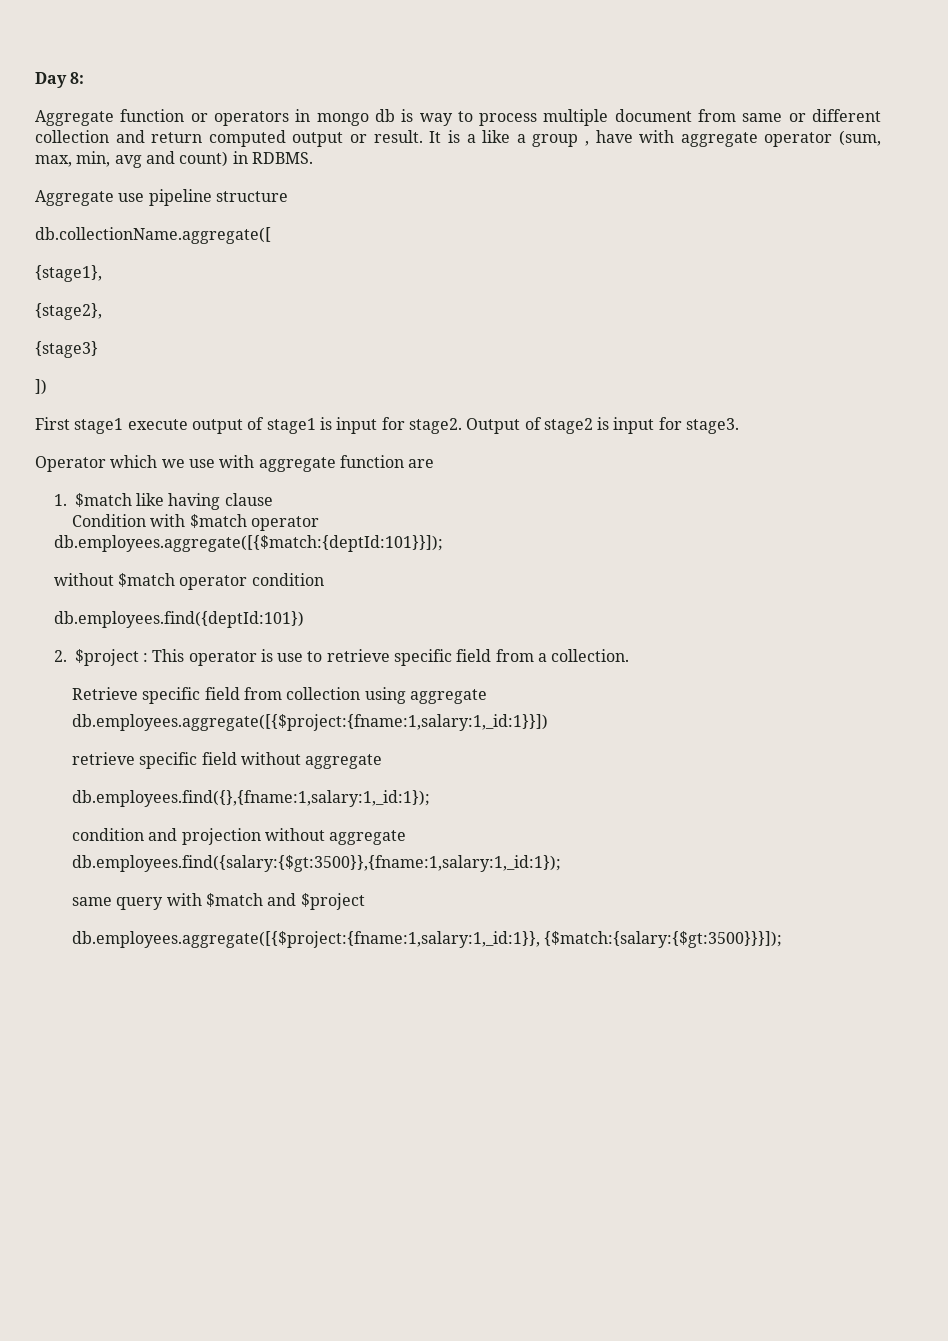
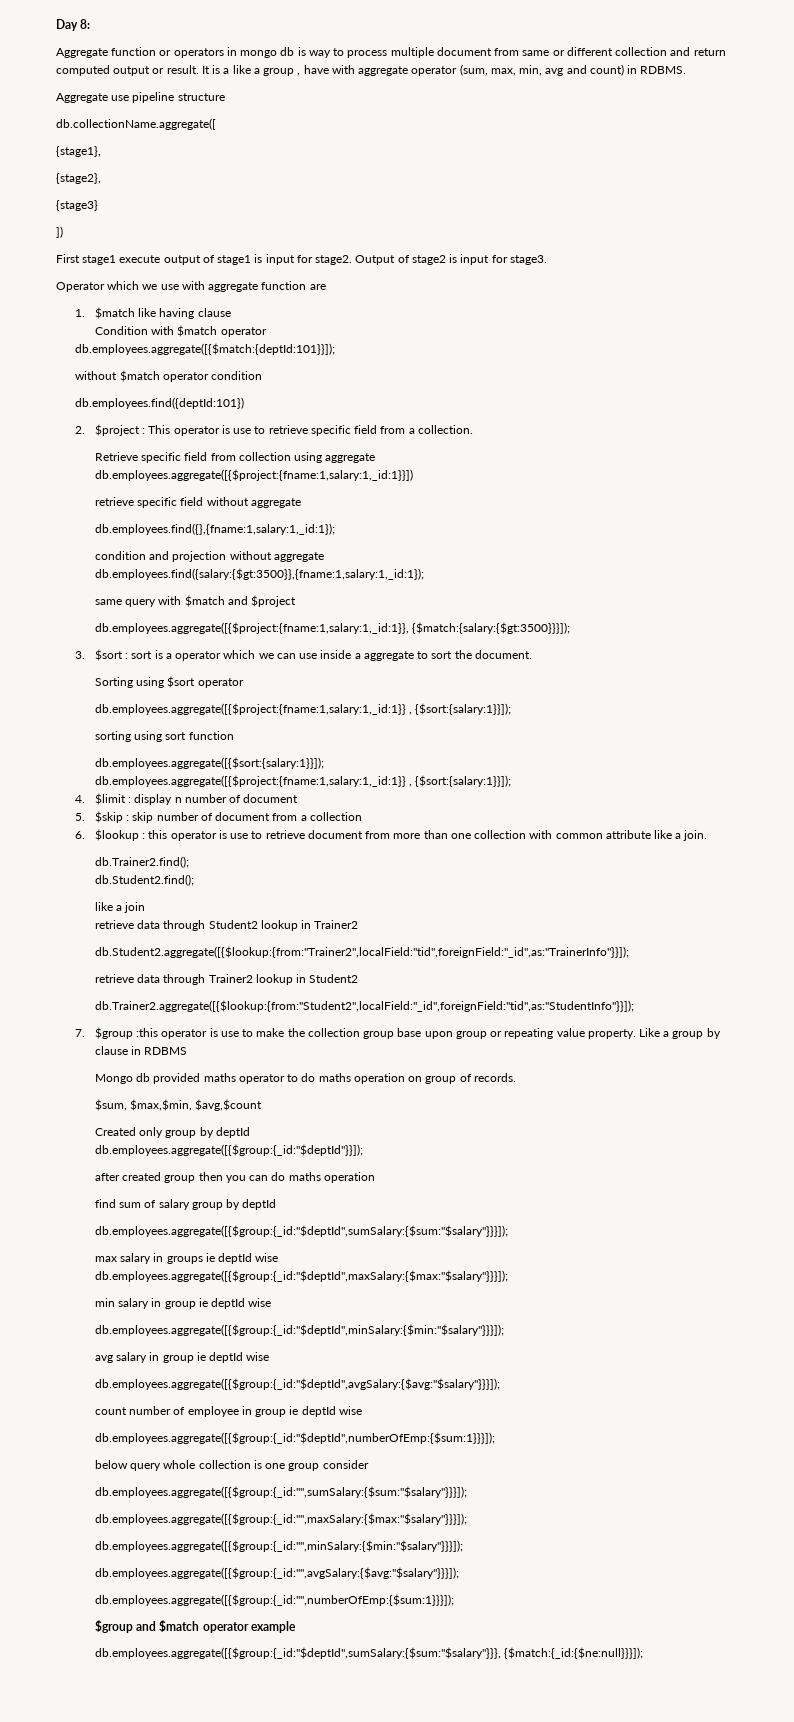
+ 3. $sort : sort is a operator which we can use inside a aggregate to sort the document.
+ Sorting using $sort operator
+ db.employees.aggregate([{$project:{fname:1,salary:1,_id:1}} , {$sort:{salary:1}}]);
+ sorting using sort function
+ db.employees.aggregate([{$sort:{salary:1}}]);
+ db.employees.aggregate([{$project:{fname:1,salary:1,_id:1}} , {$sort:{salary:1}}]);
+ 4. $limit : display n number of document
+ 5. $skip : skip number of document from a collection
+ 6. $lookup : this operator is use to retrieve document from more than one collection with common attribute like a join.
+ db.Trainer2.find();
+ db.Student2.find();
+ like a join
+ retrieve data through Student2 lookup in Trainer2
+ db.Student2.aggregate([{$lookup:{from:"Trainer2",localField:"tid",foreignField:"_id",as:"TrainerInfo"}}]);
+ retrieve data through Trainer2 lookup in Student2
+ db.Trainer2.aggregate([{$lookup:{from:"Student2",localField:"_id",foreignField:"tid",as:"StudentInfo"}}]);
+ 7. $group :this operator is use to make the collection group base upon group or repeating value property. Like a group by clause in RDBMS
+ Mongo db provided maths operator to do maths operation on group of records.
+ $sum, $max,$min, $avg,$count
+ Created only group by deptId
+ db.employees.aggregate([{$group:{_id:"$deptId"}}]);
+ after created group then you can do maths operation
+ find sum of salary group by deptId
+ db.employees.aggregate([{$group:{_id:"$deptId",sumSalary:{$sum:"$salary"}}}]);
+ max salary in groups ie deptId wise
+ db.employees.aggregate([{$group:{_id:"$deptId",maxSalary:{$max:"$salary"}}}]);
+ min salary in group ie deptId wise
+ db.employees.aggregate([{$group:{_id:"$deptId",minSalary:{$min:"$salary"}}}]);
+ avg salary in group ie deptId wise
+ db.employees.aggregate([{$group:{_id:"$deptId",avgSalary:{$avg:"$salary"}}}]);
+ count number of employee in group ie deptId wise
+ db.employees.aggregate([{$group:{_id:"$deptId",numberOfEmp:{$sum:1}}}]);
+ below query whole collection is one group consider
+ db.employees.aggregate([{$group:{_id:"",sumSalary:{$sum:"$salary"}}}]);
+ db.employees.aggregate([{$group:{_id:"",maxSalary:{$max:"$salary"}}}]);
+ db.employees.aggregate([{$group:{_id:"",minSalary:{$min:"$salary"}}}]);
+ db.employees.aggregate([{$group:{_id:"",avgSalary:{$avg:"$salary"}}}]);
+ db.employees.aggregate([{$group:{_id:"",numberOfEmp:{$sum:1}}}]);
+ $group and $match operator example
+ db.employees.aggregate([{$group:{_id:"$deptId",sumSalary:{$sum:"$salary"}}}, {$match:{_id:{$ne:null}}}]);

